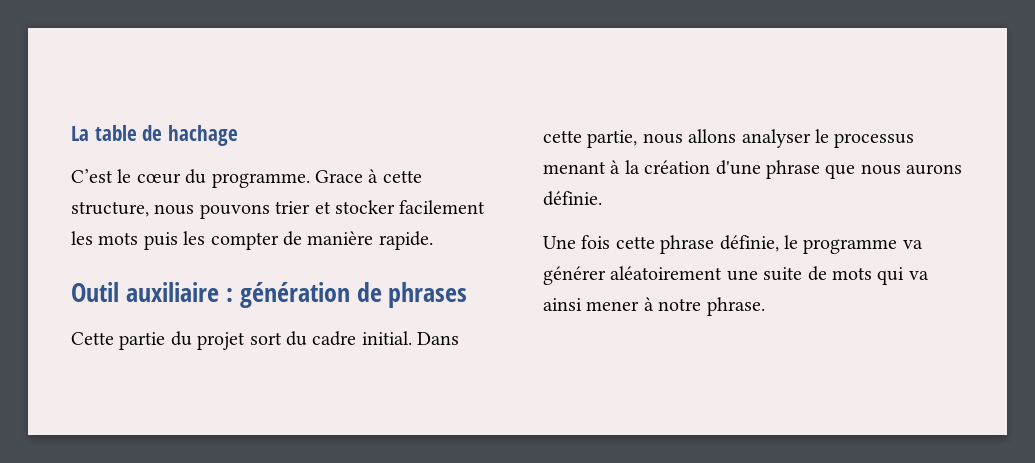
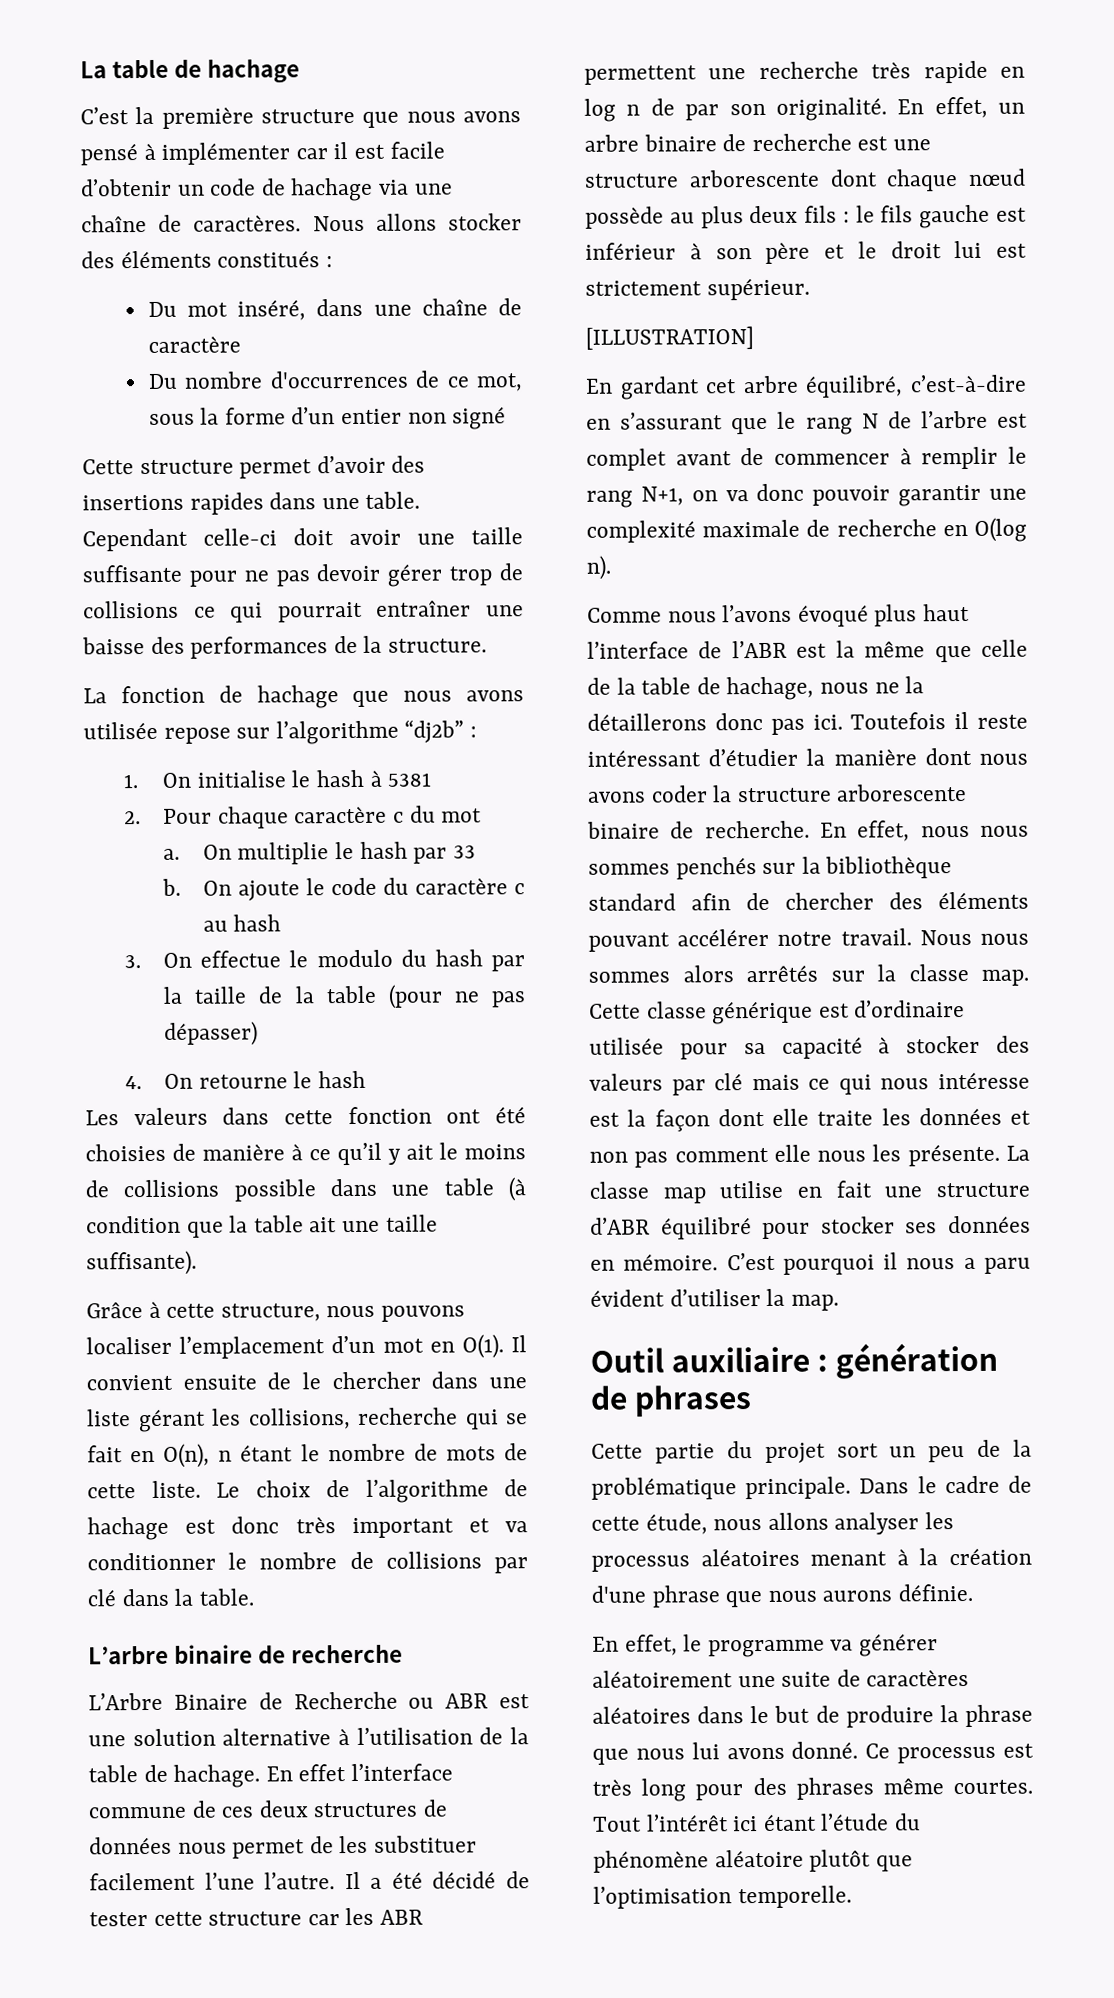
- C’est le cœur du programme. Grace à cette structure, nous pouvons trier et stocker facilement les mots puis les compter de manière rapide.
+ C’est la première structure que nous avons pensé à implémenter car il est facile d’obtenir un code de hachage via une chaîne de caractères. Nous allons stocker des éléments constitués :
+ Du mot inséré, dans une chaîne de caractère
+ Du nombre d'occurrences de ce mot, sous la forme d’un entier non signé
+ Cette structure permet d’avoir des insertions rapides dans une table. Cependant celle-ci doit avoir une taille suffisante pour ne pas devoir gérer trop de collisions ce qui pourrait entraîner une baisse des performances de la structure.
+ La fonction de hachage que nous avons utilisée repose sur l’algorithme “dj2b” :
+ 1. On initialise le hash à 5381
+ 2. Pour chaque caractère c du mot
+ a. On multiplie le hash par 33
+ b. On ajoute le code du caractère c au hash
+ 3. On effectue le modulo du hash par la taille de la table (pour ne pas dépasser)
+ 4. On retourne le hash
+ Les valeurs dans cette fonction ont été choisies de manière à ce qu’il y ait le moins de collisions possible dans une table (à condition que la table ait une taille suffisante).
+ Grâce à cette structure, nous pouvons localiser l’emplacement d’un mot en O(1). Il convient ensuite de le chercher dans une liste gérant les collisions, recherche qui se fait en O(n), n étant le nombre de mots de cette liste. Le choix de l’algorithme de hachage est donc très important et va conditionner le nombre de collisions par clé dans la table.
+ L’arbre binaire de recherche
+ L’Arbre Binaire de Recherche ou ABR est une solution alternative à l’utilisation de la table de hachage. En effet l’interface commune de ces deux structures de données nous permet de les substituer facilement l’une l’autre. Il a été décidé de tester cette structure car les ABR permettent une recherche très rapide en log n de par son originalité. En effet, un arbre binaire de recherche est une structure arborescente dont chaque nœud possède au plus deux fils : le fils gauche est inférieur à son père et le droit lui est strictement supérieur.
+ [ILLUSTRATION]
+ En gardant cet arbre équilibré, c’est-à-dire en s’assurant que le rang N de l’arbre est complet avant de commencer à remplir le rang N+1, on va donc pouvoir garantir une complexité maximale de recherche en O(log n).
+ Comme nous l’avons évoqué plus haut l’interface de l’ABR est la même que celle de la table de hachage, nous ne la détaillerons donc pas ici. Toutefois il reste intéressant d’étudier la manière dont nous avons coder la structure arborescente binaire de recherche. En effet, nous nous sommes penchés sur la bibliothèque standard afin de chercher des éléments pouvant accélérer notre travail. Nous nous sommes alors arrêtés sur la classe map. Cette classe générique est d’ordinaire utilisée pour sa capacité à stocker des valeurs par clé mais ce qui nous intéresse est la façon dont elle traite les données et non pas comment elle nous les présente. La classe map utilise en fait une structure d’ABR équilibré pour stocker ses données en mémoire. C’est pourquoi il nous a paru évident d’utiliser la map.
- Cette partie du projet sort du cadre initial. Dans cette partie, nous allons analyser le processus menant à la création d'une phrase que nous aurons définie.
+ Cette partie du projet sort un peu de la problématique principale. Dans le cadre de cette étude, nous allons analyser les processus aléatoires menant à la création d'une phrase que nous aurons définie.
- Une fois cette phrase définie, le programme va générer aléatoirement une suite de mots qui va ainsi mener à notre phrase.
+ En effet, le programme va générer aléatoirement une suite de caractères aléatoires dans le but de produire la phrase que nous lui avons donné. Ce processus est très long pour des phrases même courtes. Tout l’intérêt ici étant l’étude du phénomène aléatoire plutôt que l’optimisation temporelle.

